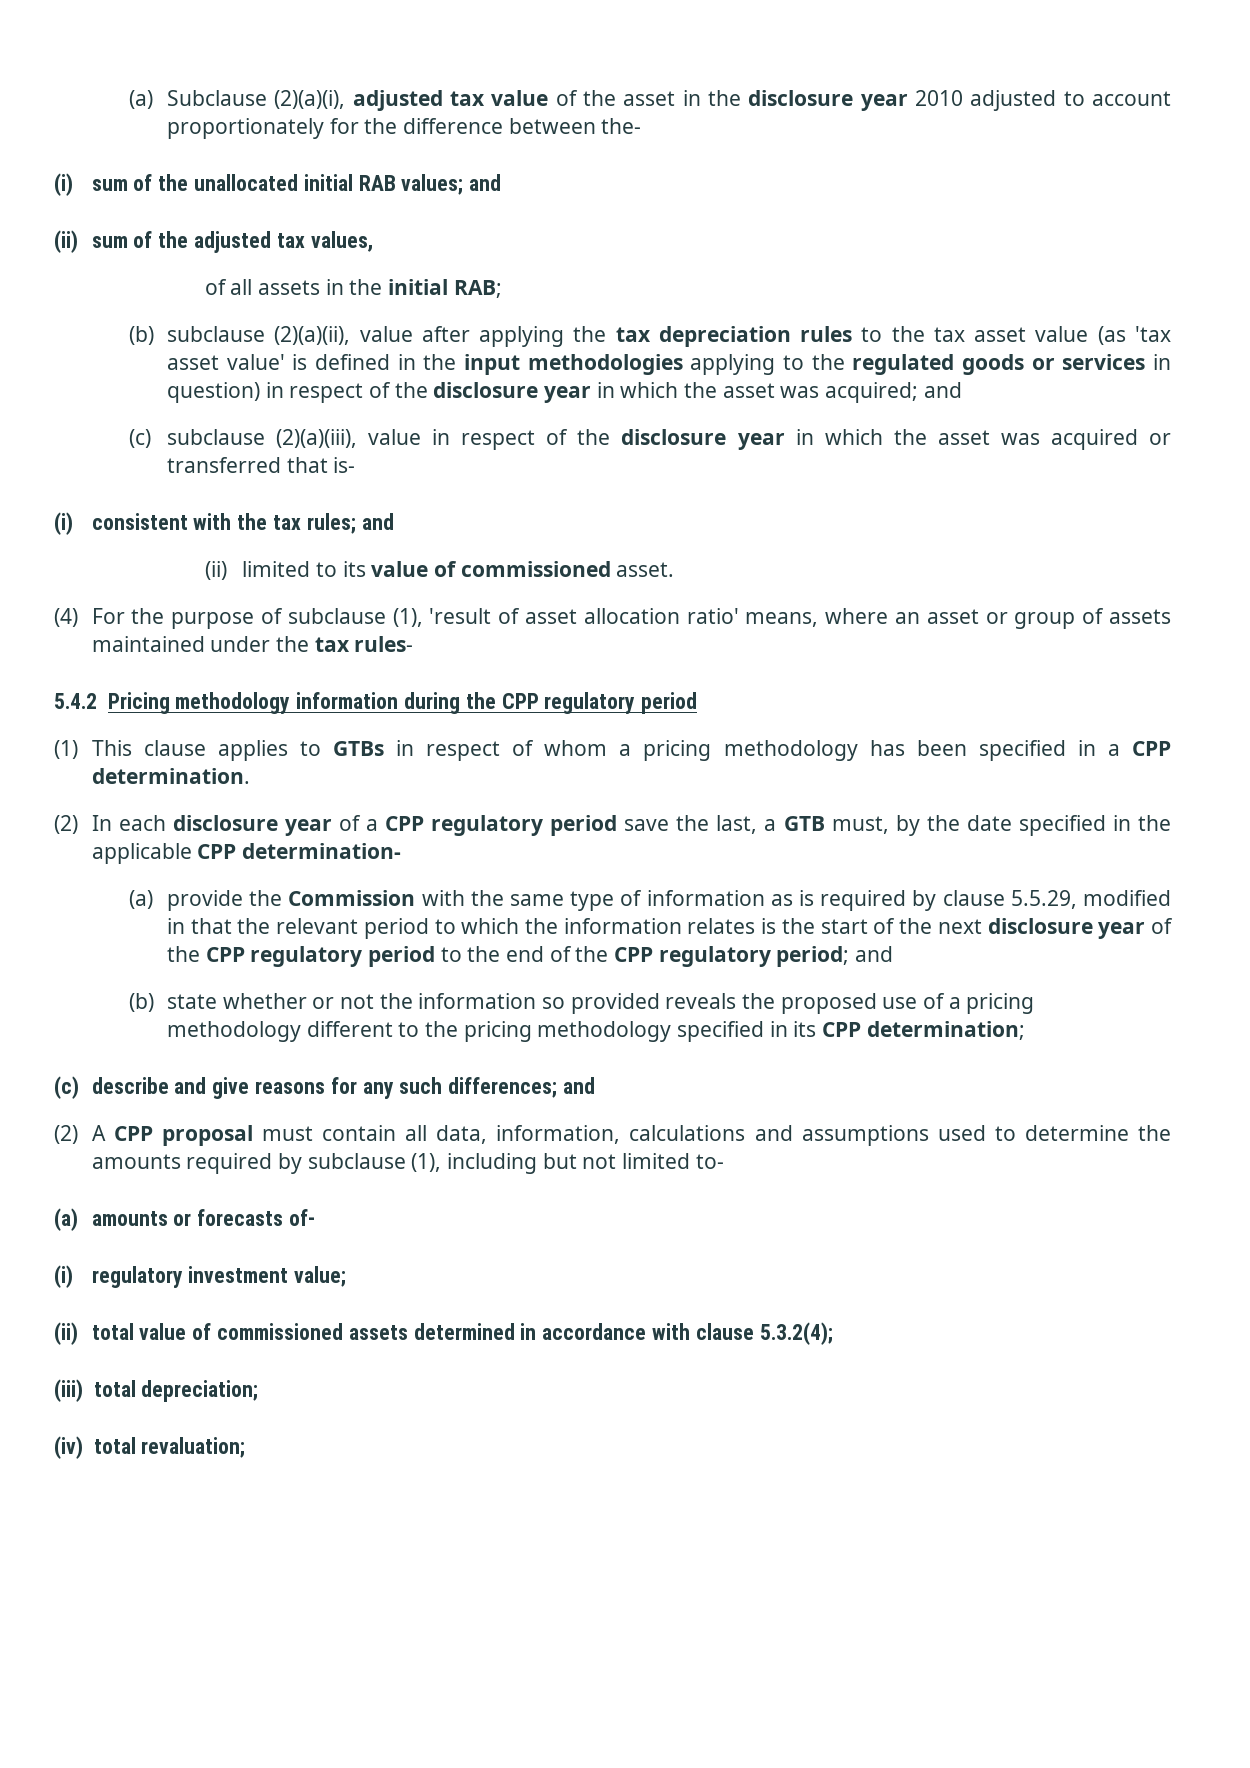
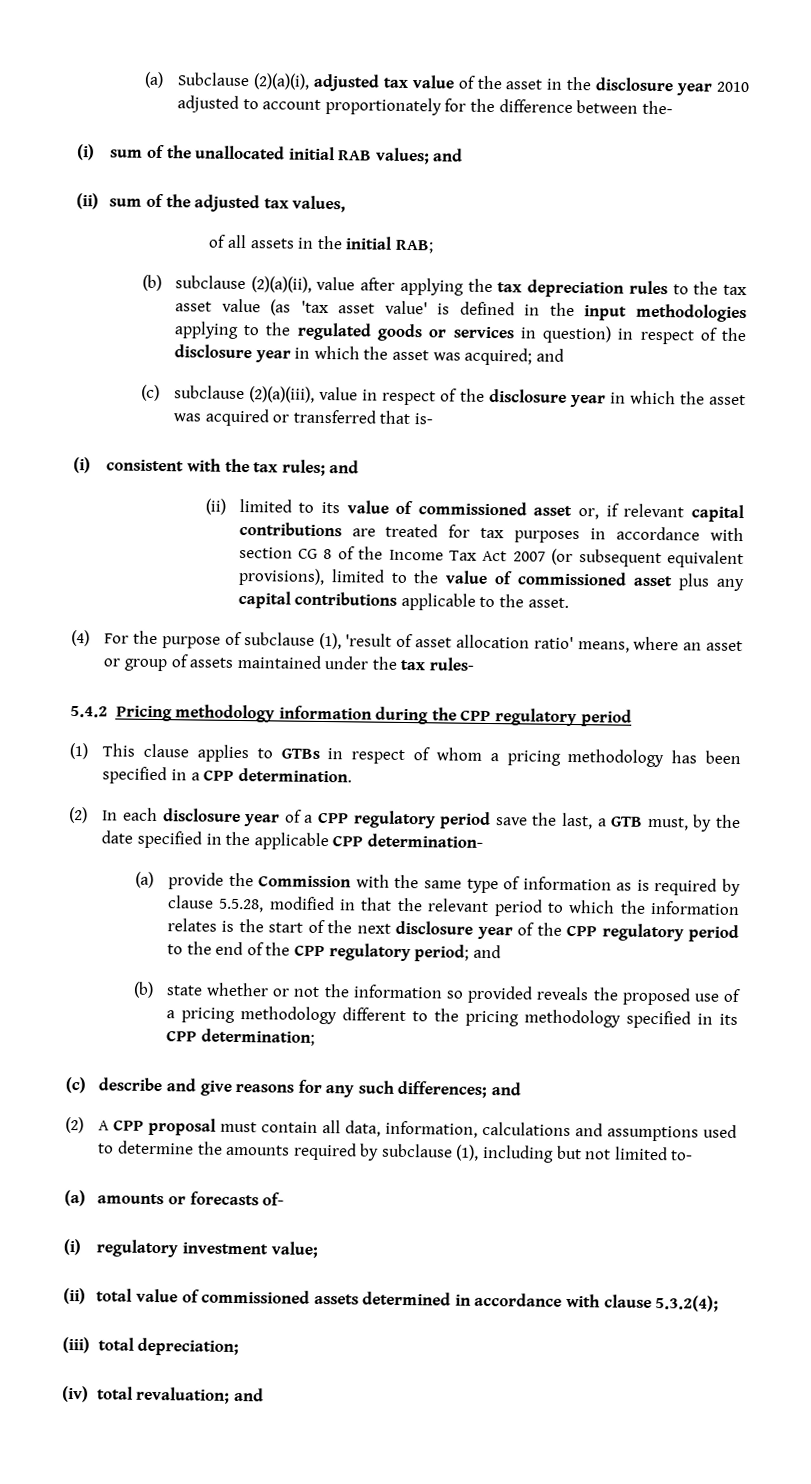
- (ii) limited to its value of commissioned asset.
+ (ii) limited to its value of commissioned asset or, if relevant capital contributions are treated for tax purposes in accordance with section CG 8 of the Income Tax Act 2007 (or subsequent equivalent provisions), limited to the value of commissioned asset plus any capital contributions applicable to the asset.
- (a) provide the Commission with the same type of information as is required by clause 5.5.29, modified in that the relevant period to which the information relates is the start of the next disclosure year of the CPP regulatory period to the end of the CPP regulatory period; and
+ (a) provide the Commission with the same type of information as is required by clause 5.5.28, modified in that the relevant period to which the information relates is the start of the next disclosure year of the CPP regulatory period to the end of the CPP regulatory period; and
- (iv) total revaluation;
+ (iv) total revaluation; and

